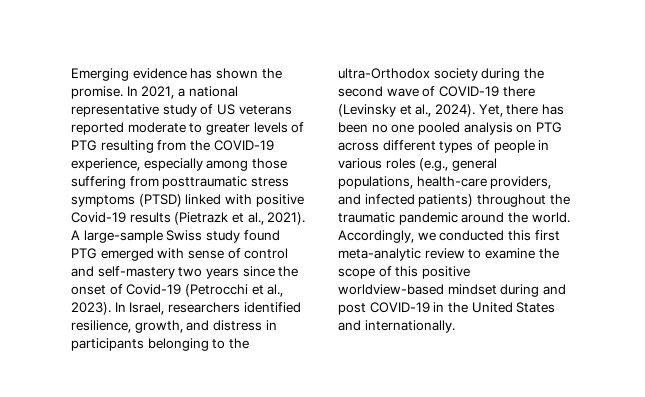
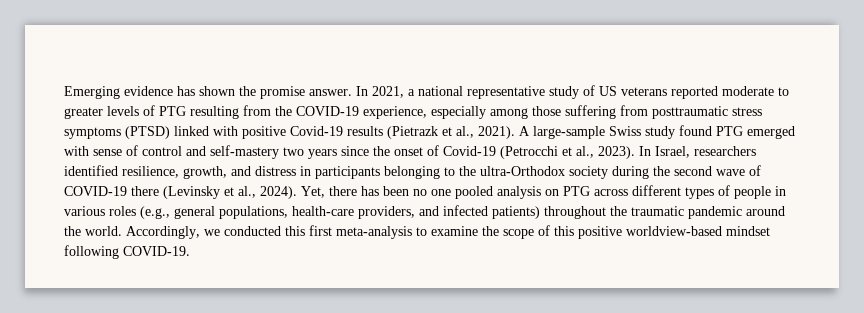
- Emerging evidence has shown the promise.
+ Emerging evidence has shown the promise answer.
- Accordingly, we conducted this first meta-analytic review to examine the scope of this positive worldview-based mindset during and post COVID-19 in the United States and internationally.
+ Accordingly, we conducted this first meta-analysis to examine the scope of this positive worldview-based mindset following COVID-19.

